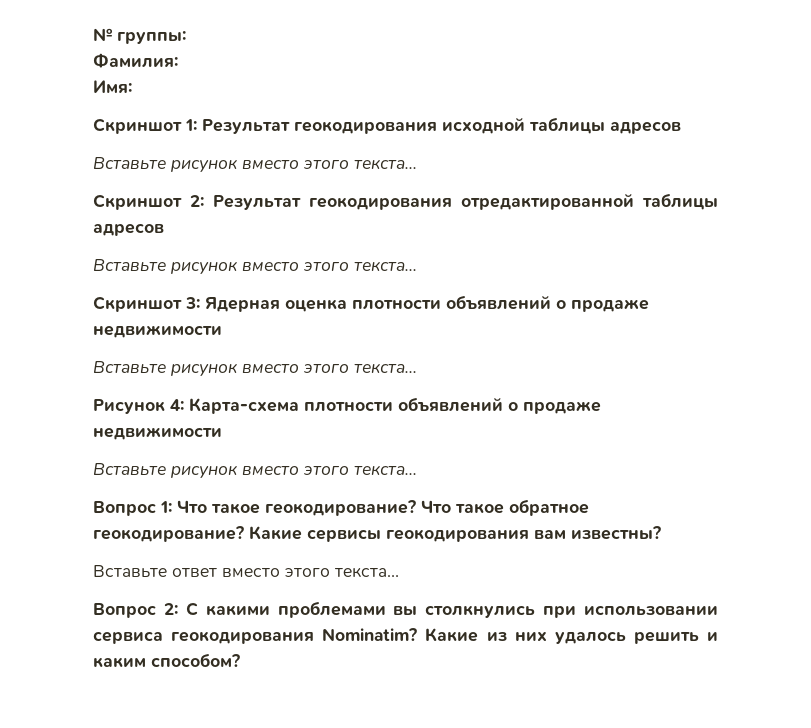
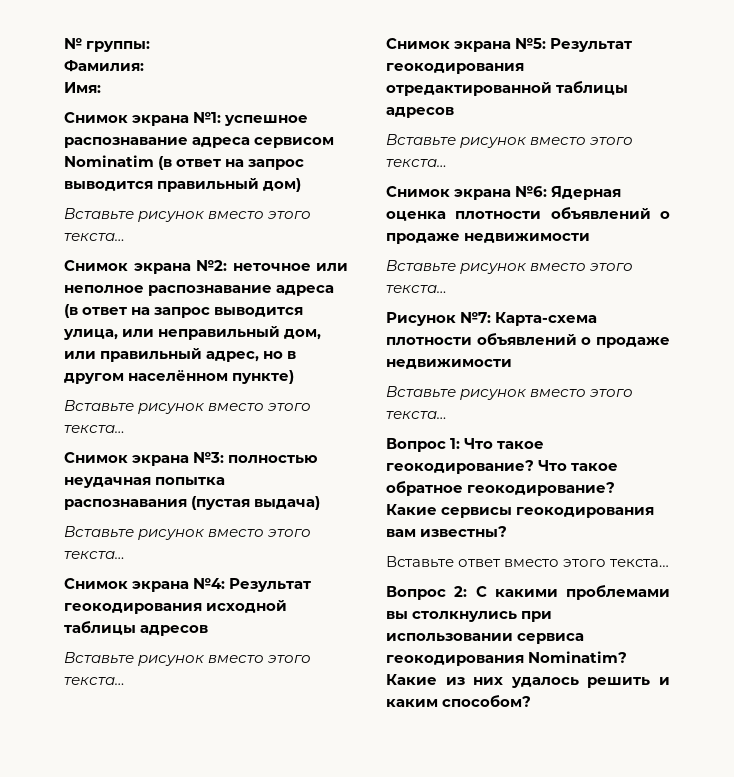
- Скриншот 1: Результат геокодирования исходной таблицы адресов
+ Снимок экрана №1: успешное распознавание адреса сервисом Nominatim (в ответ на запрос выводится правильный дом)
+ Вставьте рисунок вместо этого текста…
+ Снимок экрана №2: неточное или неполное распознавание адреса (в ответ на запрос выводится улица, или неправильный дом, или правильный адрес, но в другом населённом пункте)
+ Вставьте рисунок вместо этого текста…
+ Снимок экрана №3: полностью неудачная попытка распознавания (пустая выдача)
+ Вставьте рисунок вместо этого текста…
+ Снимок экрана №4: Результат геокодирования исходной таблицы адресов
- Скриншот 2: Результат геокодирования отредактированной таблицы адресов
+ Снимок экрана №5: Результат геокодирования отредактированной таблицы адресов
- Скриншот 3: Ядерная оценка плотности объявлений о продаже недвижимости
+ Снимок экрана №6: Ядерная оценка плотности объявлений о продаже недвижимости
- Рисунок 4: Карта-схема плотности объявлений о продаже недвижимости
+ Рисунок №7: Карта-схема плотности объявлений о продаже недвижимости

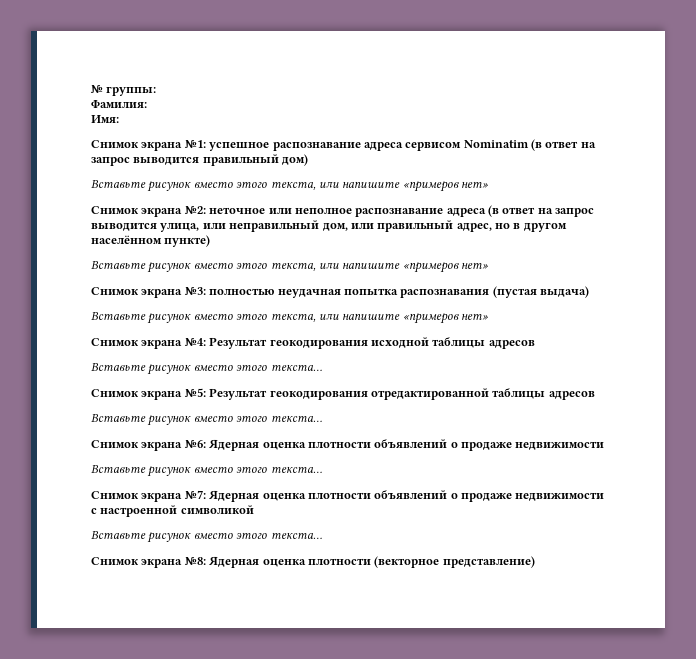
  Снимок экрана №1: успешное распознавание адреса сервисом Nominatim (в ответ на запрос выводится правильный дом)
- Вставьте рисунок вместо этого текста…
+ Вставьте рисунок вместо этого текста, или напишите «примеров нет»
  Снимок экрана №2: неточное или неполное распознавание адреса (в ответ на запрос выводится улица, или неправильный дом, или правильный адрес, но в другом населённом пункте)
- Вставьте рисунок вместо этого текста…
+ Вставьте рисунок вместо этого текста, или напишите «примеров нет»
  Снимок экрана №3: полностью неудачная попытка распознавания (пустая выдача)
- Вставьте рисунок вместо этого текста…
+ Вставьте рисунок вместо этого текста, или напишите «примеров нет»
- Рисунок №7: Карта-схема плотности объявлений о продаже недвижимости
+ Снимок экрана №7: Ядерная оценка плотности объявлений о продаже недвижимости с настроенной символикой
  Вставьте рисунок вместо этого текста…
- Вопрос 1: Что такое геокодирование? Что такое обратное геокодирование? Какие сервисы геокодирования вам известны?
- Вставьте ответ вместо этого текста…
- Вопрос 2: С какими проблемами вы столкнулись при использовании сервиса геокодирования Nominatim? Какие из них удалось решить и каким способом?
+ Снимок экрана №8: Ядерная оценка плотности (векторное представление)

